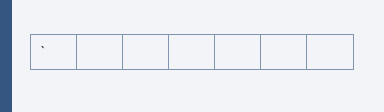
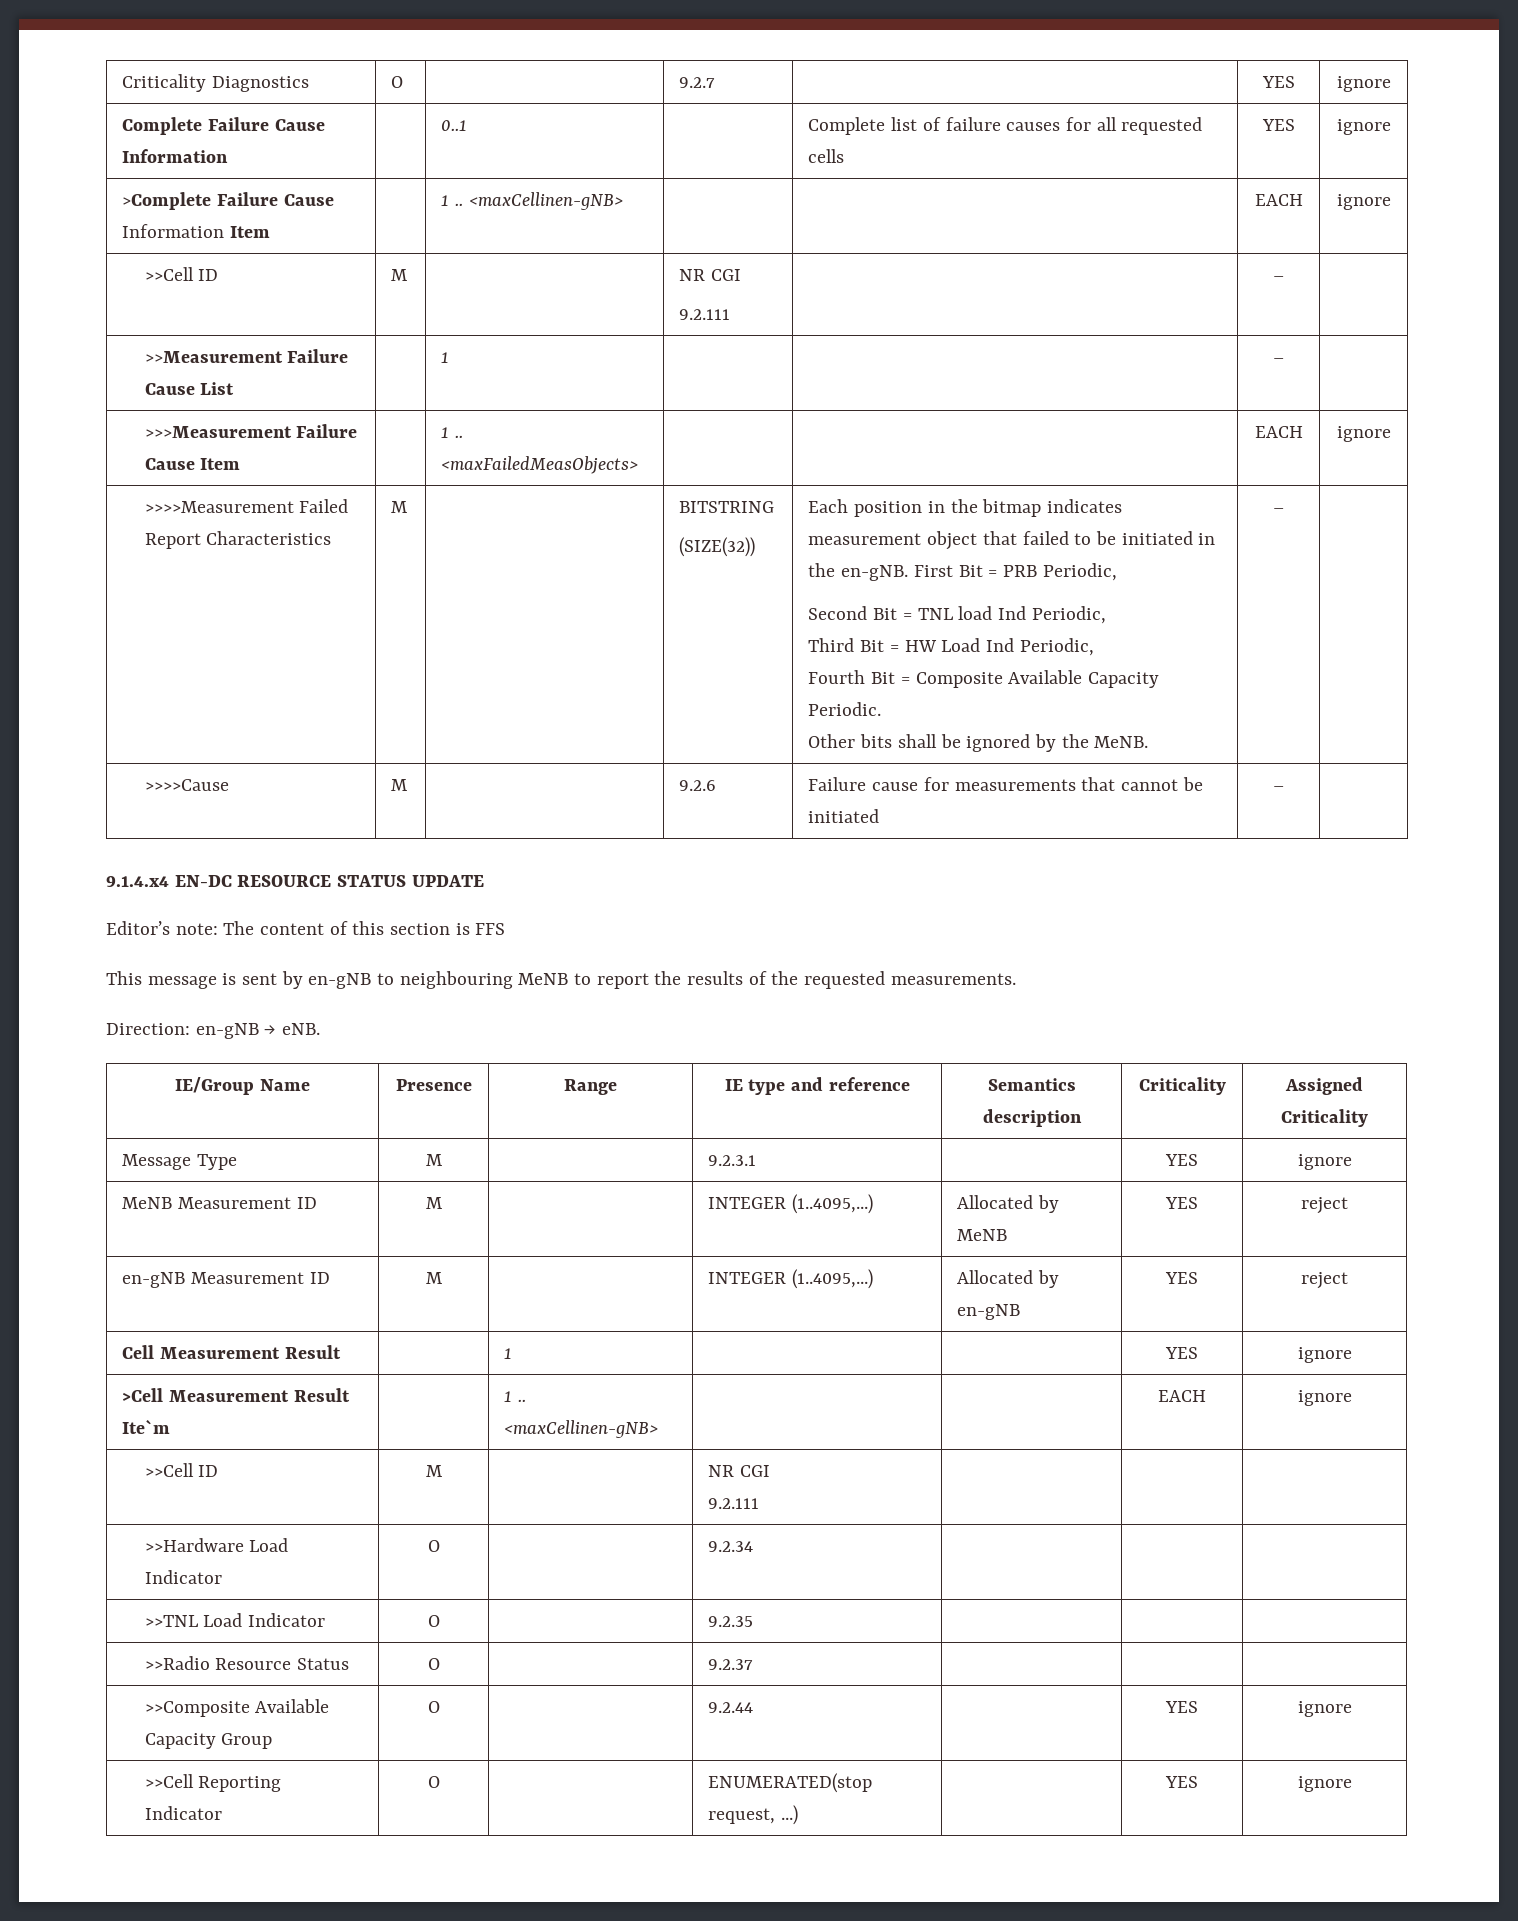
- ` | | | | | |
+ Criticality Diagnostics | O | | 9.2.7 | | YES | ignore
+ Complete Failure Cause Information | | 0..1 | | Complete list of failure causes for all requested cells | YES | ignore
+ >Complete Failure Cause Information Item | | 1 .. <maxCellinen-gNB> | | | EACH | ignore
+ >>Cell ID | M | | NR CGI
+ 9.2.111 | | – |
+ >>Measurement Failure Cause List | | 1 | | | – |
+ >>>Measurement Failure Cause Item | | 1 .. <maxFailedMeasObjects> | | | EACH | ignore
+ >>>>Measurement Failed Report Characteristics | M | | BITSTRING
+ (SIZE(32)) | Each position in the bitmap indicates measurement object that failed to be initiated in the en-gNB. First Bit = PRB Periodic,
+ Second Bit = TNL load Ind Periodic,
+ Third Bit = HW Load Ind Periodic,
+ Fourth Bit = Composite Available Capacity Periodic.
+ Other bits shall be ignored by the MeNB. | – |
+ >>>>Cause | M | | 9.2.6 | Failure cause for measurements that cannot be initiated | – |
+ 9.1.4.x4 EN-DC RESOURCE STATUS UPDATE
+ Editor’s note: The content of this section is FFS
+ This message is sent by en-gNB to neighbouring MeNB to report the results of the requested measurements.
+ Direction: en-gNB → eNB.
+ IE/Group Name | Presence | Range | IE type and reference | Semantics description | Criticality | Assigned Criticality
+ Message Type | M | | 9.2.3.1 | | YES | ignore
+ MeNB Measurement ID | M | | INTEGER (1..4095,...) | Allocated by MeNB | YES | reject
+ en-gNB Measurement ID | M | | INTEGER (1..4095,...) | Allocated by en-gNB | YES | reject
+ Cell Measurement Result | | 1 | | | YES | ignore
+ >Cell Measurement Result Ite`m | | 1 .. <maxCellinen-gNB> | | | EACH | ignore
+ >>Cell ID | M | | NR CGI
+ 9.2.111 | | |
+ >>Hardware Load Indicator | O | | 9.2.34 | | |
+ >>TNL Load Indicator | O | | 9.2.35 | | |
+ >>Radio Resource Status | O | | 9.2.37 | | |
+ >>Composite Available Capacity Group | O | | 9.2.44 | | YES | ignore
+ >>Cell Reporting Indicator | O | | ENUMERATED(stop request, ...) | | YES | ignore

